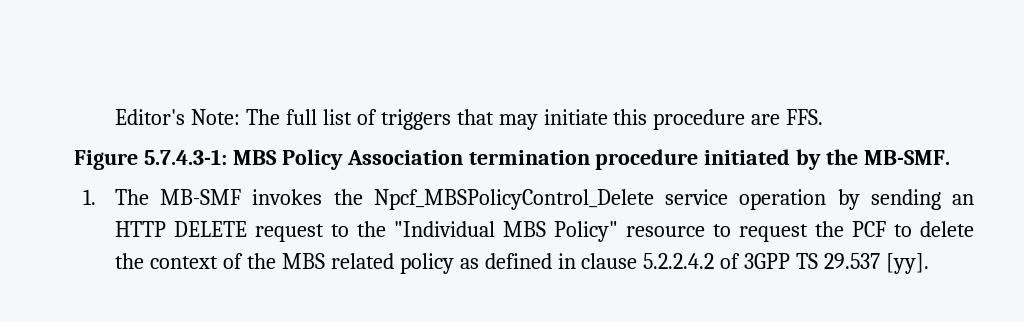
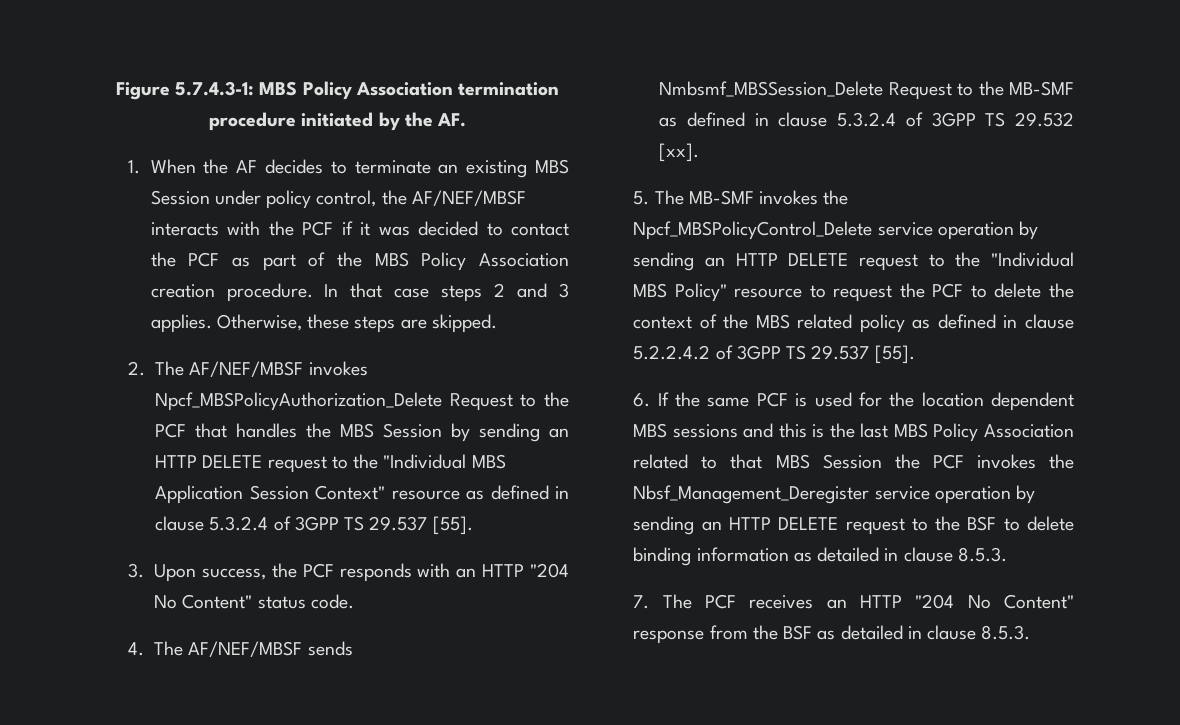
- Editor's Note: The full list of triggers that may initiate this procedure are FFS.
- Figure 5.7.4.3-1: MBS Policy Association termination procedure initiated by the MB-SMF.
+ Figure 5.7.4.3-1: MBS Policy Association termination procedure initiated by the AF.
- 1. The MB-SMF invokes the Npcf_MBSPolicyControl_Delete service operation by sending an HTTP DELETE request to the "Individual MBS Policy" resource to request the PCF to delete the context of the MBS related policy as defined in clause 5.2.2.4.2 of 3GPP TS 29.537 [yy].
+ 1. When the AF decides to terminate an existing MBS Session under policy control, the AF/NEF/MBSF interacts with the PCF if it was decided to contact the PCF as part of the MBS Policy Association creation procedure. In that case steps 2 and 3 applies. Otherwise, these steps are skipped.
+ 2. The AF/NEF/MBSF invokes Npcf_MBSPolicyAuthorization_Delete Request to the PCF that handles the MBS Session by sending an HTTP DELETE request to the "Individual MBS Application Session Context" resource as defined in clause 5.3.2.4 of 3GPP TS 29.537 [55].
+ 3. Upon success, the PCF responds with an HTTP "204 No Content" status code.
+ 4. The AF/NEF/MBSF sends Nmbsmf_MBSSession_Delete Request to the MB-SMF as defined in clause 5.3.2.4 of 3GPP TS 29.532 [xx].
+ 5. The MB-SMF invokes the Npcf_MBSPolicyControl_Delete service operation by sending an HTTP DELETE request to the "Individual MBS Policy" resource to request the PCF to delete the context of the MBS related policy as defined in clause 5.2.2.4.2 of 3GPP TS 29.537 [55].
+ 6. If the same PCF is used for the location dependent MBS sessions and this is the last MBS Policy Association related to that MBS Session the PCF invokes the Nbsf_Management_Deregister service operation by sending an HTTP DELETE request to the BSF to delete binding information as detailed in clause 8.5.3.
+ 7. The PCF receives an HTTP "204 No Content" response from the BSF as detailed in clause 8.5.3.

